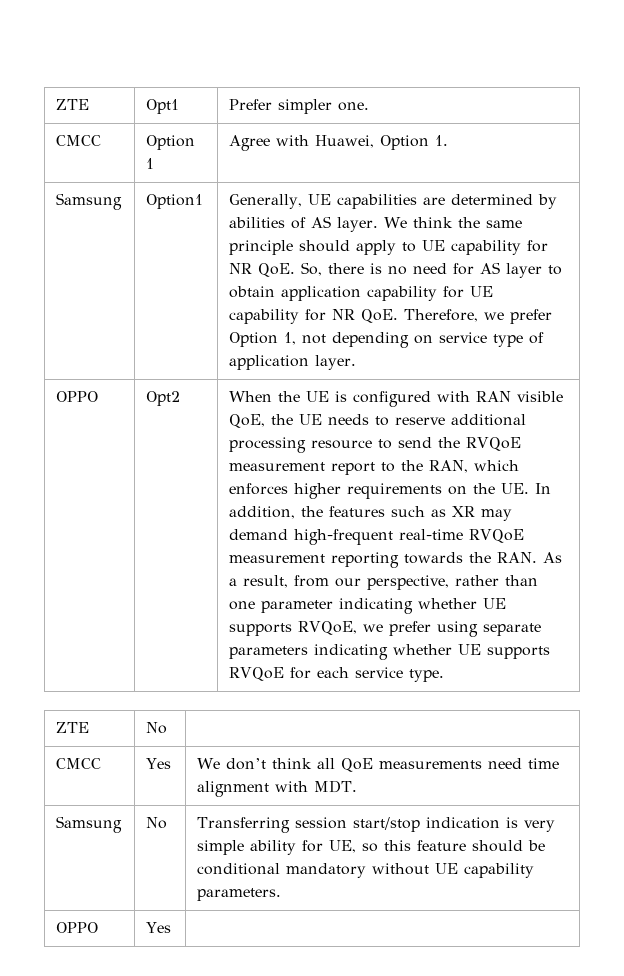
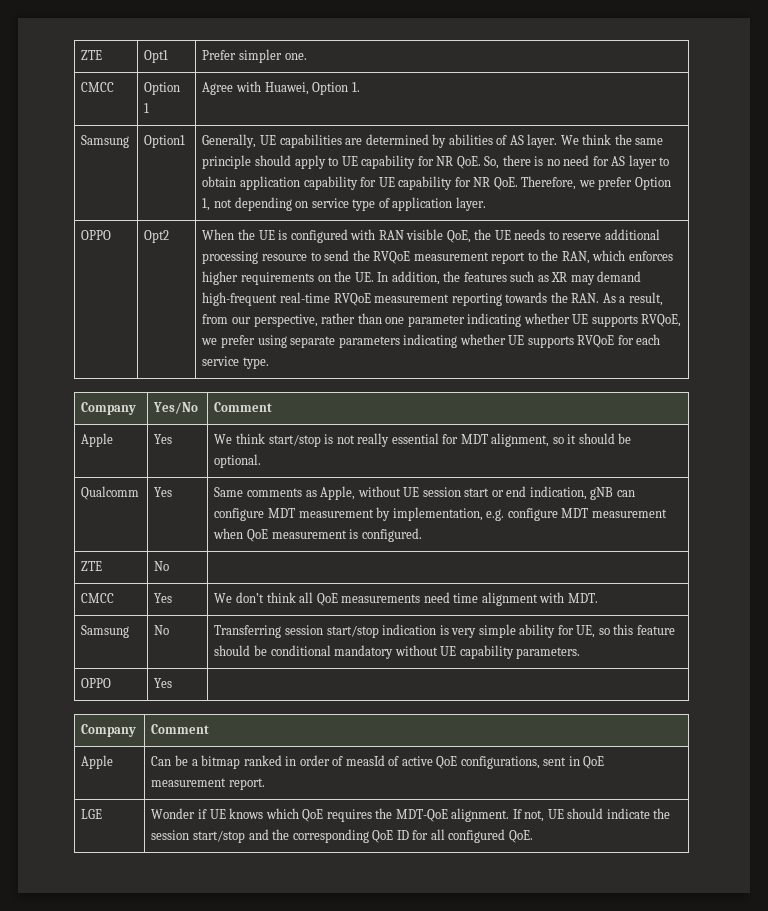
+ Company | Yes/No | Comment
+ Apple | Yes | We think start/stop is not really essential for MDT alignment, so it should be optional.
+ Qualcomm | Yes | Same comments as Apple, without UE session start or end indication, gNB can configure MDT measurement by implementation, e.g. configure MDT measurement when QoE measurement is configured.
+ Company | Comment
+ Apple | Can be a bitmap ranked in order of measId of active QoE configurations, sent in QoE measurement report.
+ LGE | Wonder if UE knows which QoE requires the MDT-QoE alignment. If not, UE should indicate the session start/stop and the corresponding QoE ID for all configured QoE.

